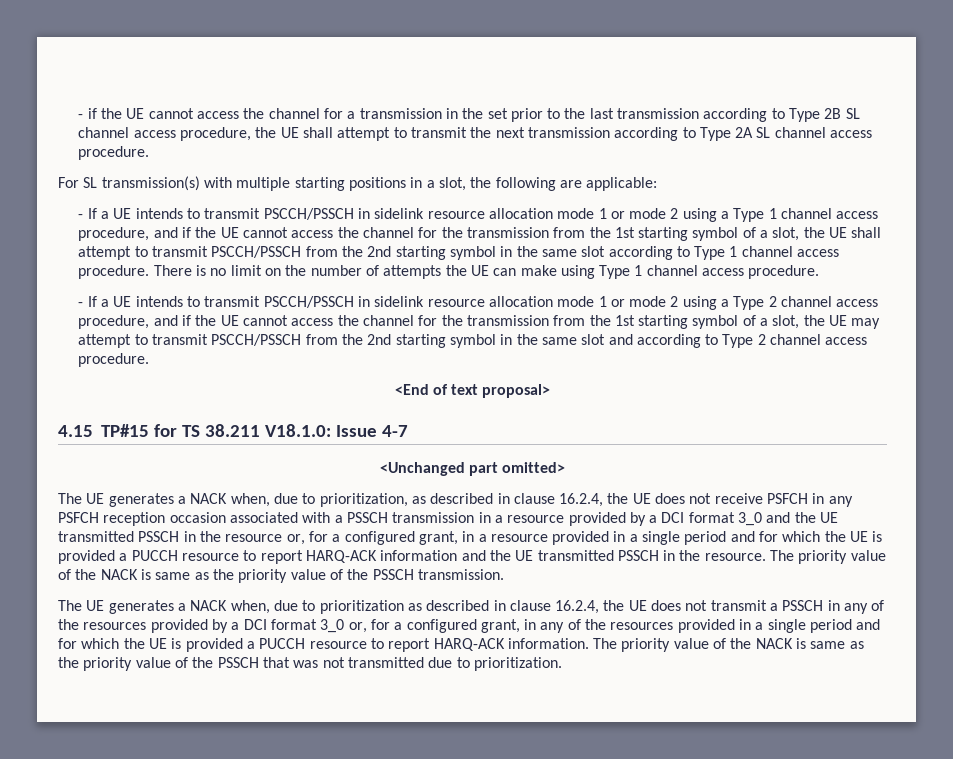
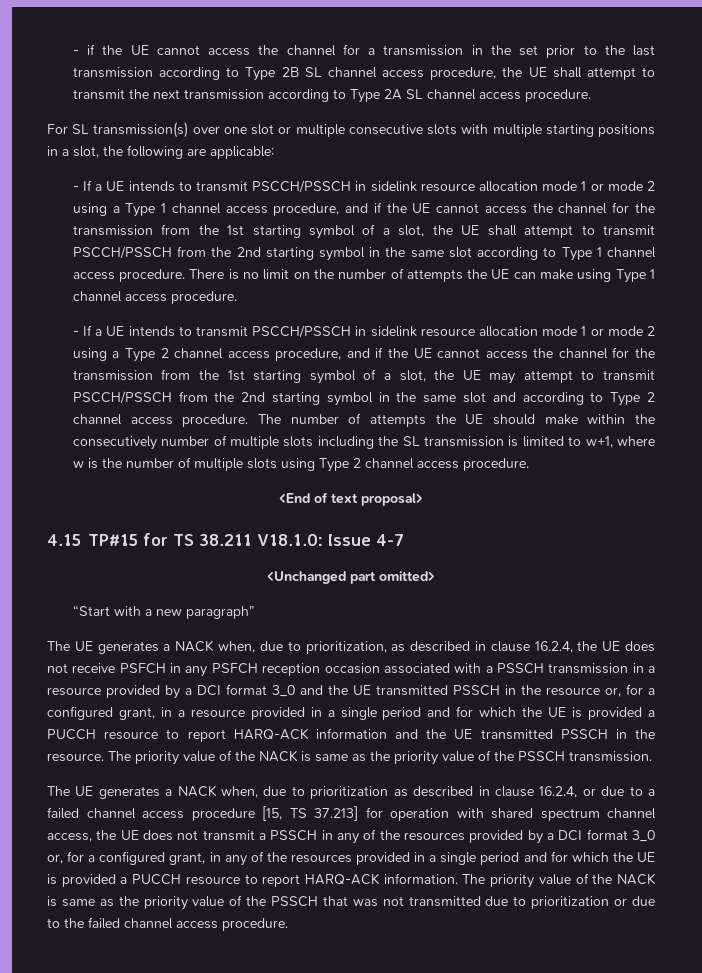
- For SL transmission(s) with multiple starting positions in a slot, the following are applicable:
+ For SL transmission(s) over one slot or multiple consecutive slots with multiple starting positions in a slot, the following are applicable:
+ The number of attempts the UE should make within the consecutively number of multiple slots including the SL transmission is limited to w+1, where w is the number of multiple slots using Type 2 channel access procedure.
+ “Start with a new paragraph”
- The UE generates a NACK when, due to prioritization as described in clause 16.2.4, the UE does not transmit a PSSCH in any of the resources provided by a DCI format 3_0 or, for a configured grant, in any of the resources provided in a single period and for which the UE is provided a PUCCH resource to report HARQ-ACK information.
+ The UE generates a NACK when, due to prioritization as described in clause 16.2.4, or due to a failed channel access procedure [15, TS 37.213] for operation with shared spectrum channel access, the UE does not transmit a PSSCH in any of the resources provided by a DCI format 3_0 or, for a configured grant, in any of the resources provided in a single period and for which the UE is provided a PUCCH resource to report HARQ-ACK information.
- The priority value of the NACK is same as the priority value of the PSSCH that was not transmitted due to prioritization.
+ The priority value of the NACK is same as the priority value of the PSSCH that was not transmitted due to prioritization or due to the failed channel access procedure.

